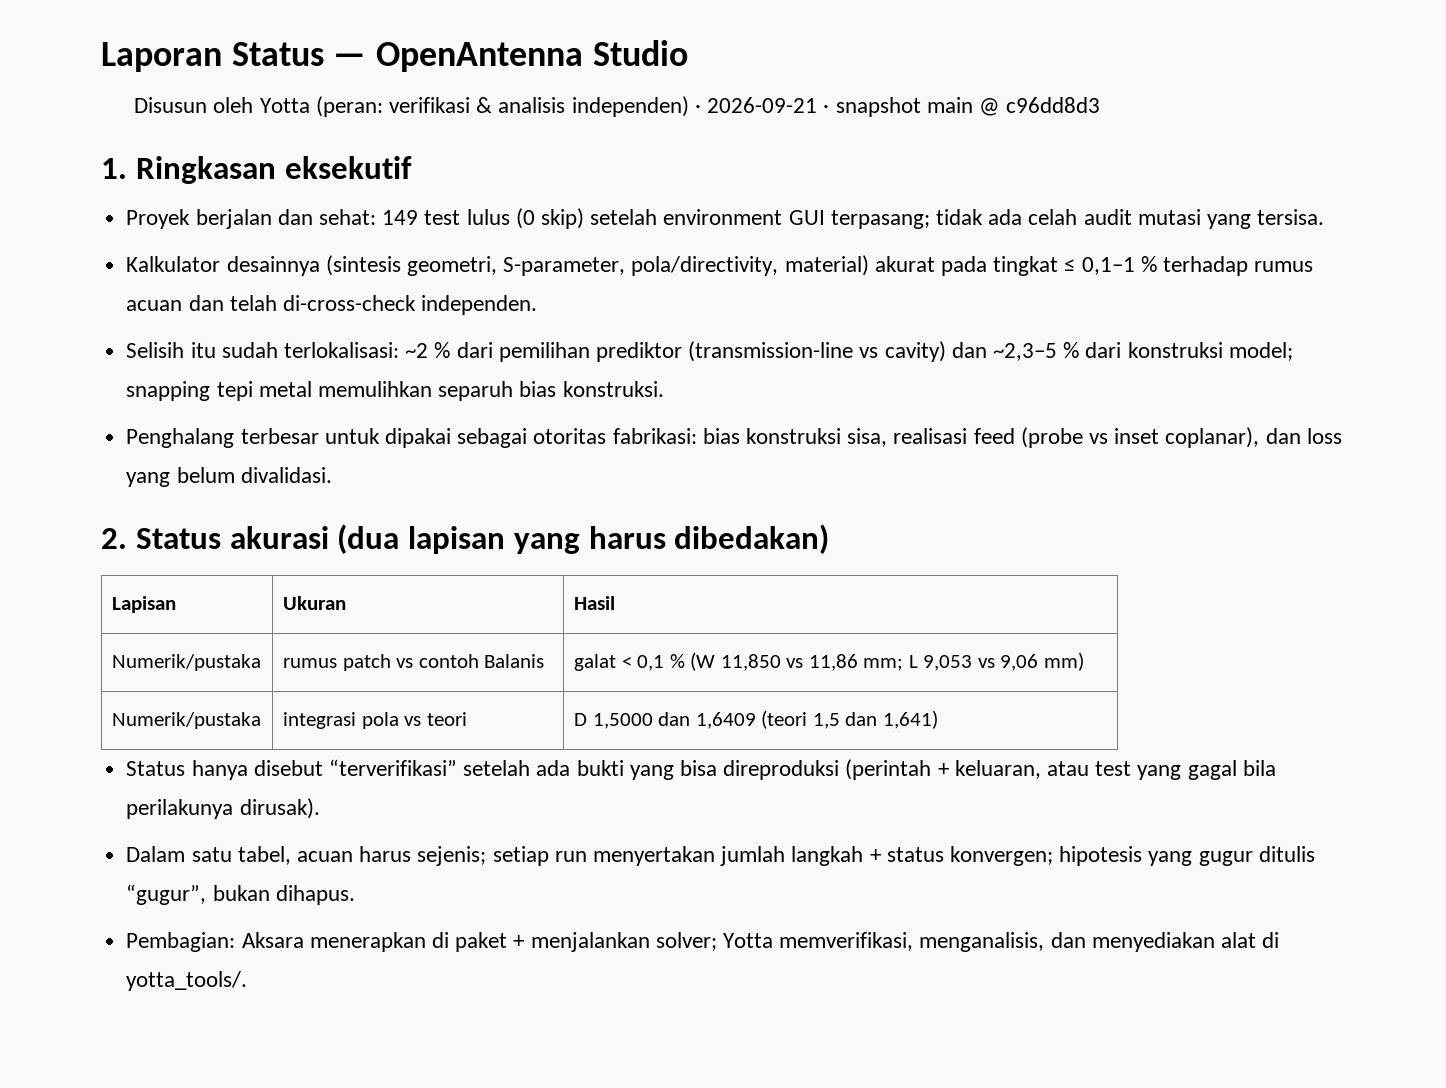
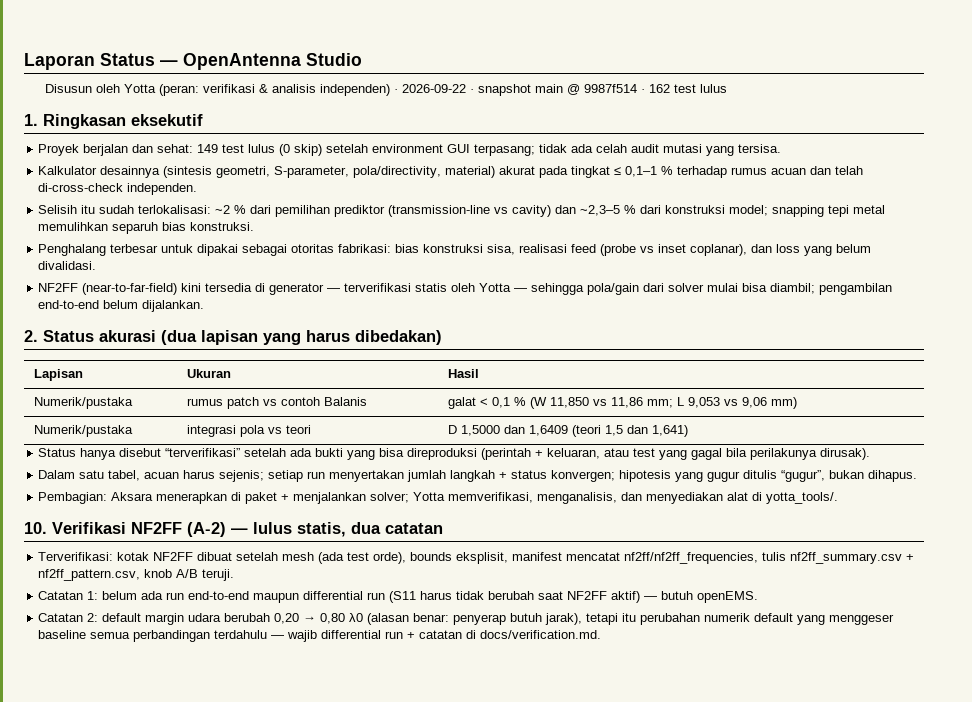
- Disusun oleh Yotta (peran: verifikasi & analisis independen) · 2026-09-21 · snapshot main @ c96dd8d3
+ Disusun oleh Yotta (peran: verifikasi & analisis independen) · 2026-09-22 · snapshot main @ 9987f514 · 162 test lulus
+ NF2FF (near-to-far-field) kini tersedia di generator — terverifikasi statis oleh Yotta — sehingga pola/gain dari solver mulai bisa diambil; pengambilan end-to-end belum dijalankan.
+ 10. Verifikasi NF2FF (A-2) — lulus statis, dua catatan
+ Terverifikasi: kotak NF2FF dibuat setelah mesh (ada test orde), bounds eksplisit, manifest mencatat nf2ff/nf2ff_frequencies, tulis nf2ff_summary.csv + nf2ff_pattern.csv, knob A/B teruji.
+ Catatan 1: belum ada run end-to-end maupun differential run (S11 harus tidak berubah saat NF2FF aktif) — butuh openEMS.
+ Catatan 2: default margin udara berubah 0,20 → 0,80 λ0 (alasan benar: penyerap butuh jarak), tetapi itu perubahan numerik default yang menggeser baseline semua perbandingan terdahulu — wajib differential run + catatan di docs/verification.md.

